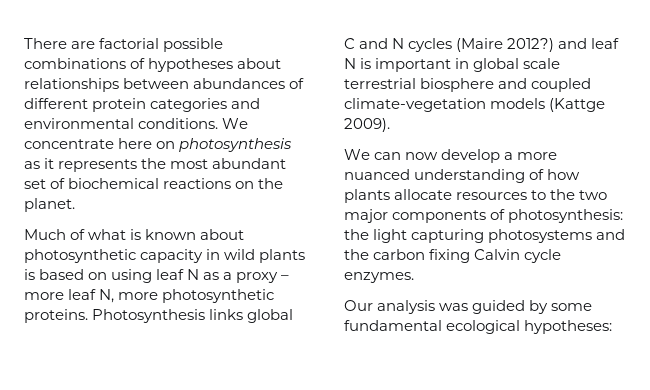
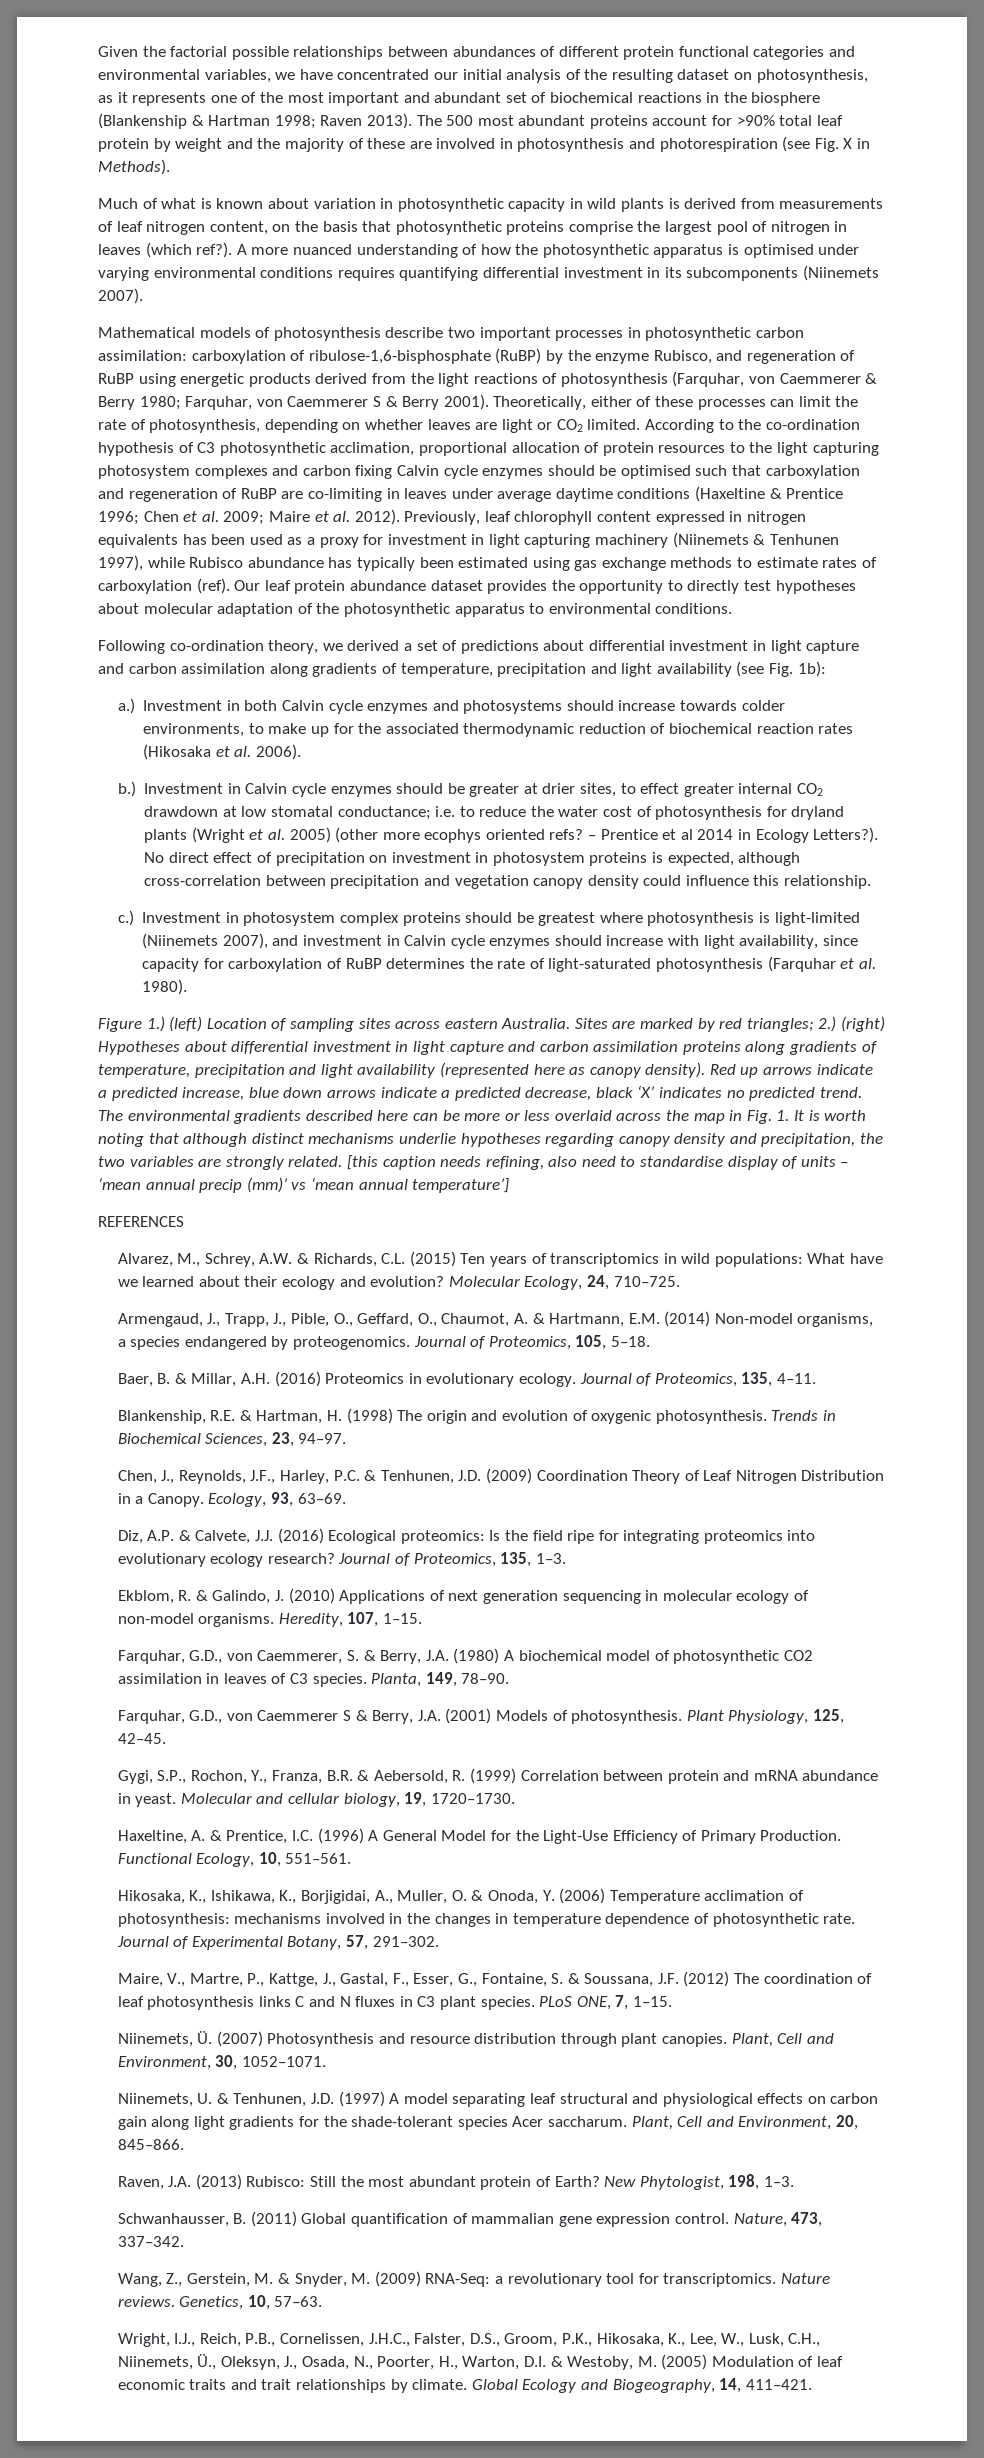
- There are factorial possible combinations of hypotheses about relationships between abundances of different protein categories and environmental conditions. We concentrate here on photosynthesis as it represents the most abundant set of biochemical reactions on the planet.
+ Given the factorial possible relationships between abundances of different protein functional categories and environmental variables, we have concentrated our initial analysis of the resulting dataset on photosynthesis, as it represents one of the most important and abundant set of biochemical reactions in the biosphere (Blankenship & Hartman 1998; Raven 2013). The 500 most abundant proteins account for >90% total leaf protein by weight and the majority of these are involved in photosynthesis and photorespiration (see Fig. X in Methods).
- Much of what is known about photosynthetic capacity in wild plants is based on using leaf N as a proxy – more leaf N, more photosynthetic proteins. Photosynthesis links global C and N cycles (Maire 2012?) and leaf N is important in global scale terrestrial biosphere and coupled climate-vegetation models (Kattge 2009).
- We can now develop a more nuanced understanding of how plants allocate resources to the two major components of photosynthesis: the light capturing photosystems and the carbon fixing Calvin cycle enzymes.
- Our analysis was guided by some fundamental ecological hypotheses:
+ Much of what is known about variation in photosynthetic capacity in wild plants is derived from measurements of leaf nitrogen content, on the basis that photosynthetic proteins comprise the largest pool of nitrogen in leaves (which ref?). A more nuanced understanding of how the photosynthetic apparatus is optimised under varying environmental conditions requires quantifying differential investment in its subcomponents (Niinemets 2007).
+ Mathematical models of photosynthesis describe two important processes in photosynthetic carbon assimilation: carboxylation of ribulose-1,6-bisphosphate (RuBP) by the enzyme Rubisco, and regeneration of RuBP using energetic products derived from the light reactions of photosynthesis (Farquhar, von Caemmerer & Berry 1980; Farquhar, von Caemmerer S & Berry 2001). Theoretically, either of these processes can limit the rate of photosynthesis, depending on whether leaves are light or CO2 limited. According to the co-ordination hypothesis of C3 photosynthetic acclimation, proportional allocation of protein resources to the light capturing photosystem complexes and carbon fixing Calvin cycle enzymes should be optimised such that carboxylation and regeneration of RuBP are co-limiting in leaves under average daytime conditions (Haxeltine & Prentice 1996; Chen et al. 2009; Maire et al. 2012). Previously, leaf chlorophyll content expressed in nitrogen equivalents has been used as a proxy for investment in light capturing machinery (Niinemets & Tenhunen 1997), while Rubisco abundance has typically been estimated using gas exchange methods to estimate rates of carboxylation (ref). Our leaf protein abundance dataset provides the opportunity to directly test hypotheses about molecular adaptation of the photosynthetic apparatus to environmental conditions.
+ Following co-ordination theory, we derived a set of predictions about differential investment in light capture and carbon assimilation along gradients of temperature, precipitation and light availability (see Fig. 1b):
+ a.) Investment in both Calvin cycle enzymes and photosystems should increase towards colder environments, to make up for the associated thermodynamic reduction of biochemical reaction rates (Hikosaka et al. 2006).
+ b.) Investment in Calvin cycle enzymes should be greater at drier sites, to effect greater internal CO2 drawdown at low stomatal conductance; i.e. to reduce the water cost of photosynthesis for dryland plants (Wright et al. 2005) (other more ecophys oriented refs? – Prentice et al 2014 in Ecology Letters?). No direct effect of precipitation on investment in photosystem proteins is expected, although cross-correlation between precipitation and vegetation canopy density could influence this relationship.
+ c.) Investment in photosystem complex proteins should be greatest where photosynthesis is light-limited (Niinemets 2007), and investment in Calvin cycle enzymes should increase with light availability, since capacity for carboxylation of RuBP determines the rate of light-saturated photosynthesis (Farquhar et al. 1980).
+ Figure 1.) (left) Location of sampling sites across eastern Australia. Sites are marked by red triangles; 2.) (right) Hypotheses about differential investment in light capture and carbon assimilation proteins along gradients of temperature, precipitation and light availability (represented here as canopy density). Red up arrows indicate a predicted increase, blue down arrows indicate a predicted decrease, black ‘X’ indicates no predicted trend. The environmental gradients described here can be more or less overlaid across the map in Fig. 1. It is worth noting that although distinct mechanisms underlie hypotheses regarding canopy density and precipitation, the two variables are strongly related. [this caption needs refining, also need to standardise display of units – ‘mean annual precip (mm)’ vs ‘mean annual temperature’]
+ REFERENCES
+ Alvarez, M., Schrey, A.W. & Richards, C.L. (2015) Ten years of transcriptomics in wild populations: What have we learned about their ecology and evolution? Molecular Ecology, 24, 710–725.
+ Armengaud, J., Trapp, J., Pible, O., Geffard, O., Chaumot, A. & Hartmann, E.M. (2014) Non-model organisms, a species endangered by proteogenomics. Journal of Proteomics, 105, 5–18.
+ Baer, B. & Millar, A.H. (2016) Proteomics in evolutionary ecology. Journal of Proteomics, 135, 4–11.
+ Blankenship, R.E. & Hartman, H. (1998) The origin and evolution of oxygenic photosynthesis. Trends in Biochemical Sciences, 23, 94–97.
+ Chen, J., Reynolds, J.F., Harley, P.C. & Tenhunen, J.D. (2009) Coordination Theory of Leaf Nitrogen Distribution in a Canopy. Ecology, 93, 63–69.
+ Diz, A.P. & Calvete, J.J. (2016) Ecological proteomics: Is the field ripe for integrating proteomics into evolutionary ecology research? Journal of Proteomics, 135, 1–3.
+ Ekblom, R. & Galindo, J. (2010) Applications of next generation sequencing in molecular ecology of non-model organisms. Heredity, 107, 1–15.
+ Farquhar, G.D., von Caemmerer, S. & Berry, J.A. (1980) A biochemical model of photosynthetic CO2 assimilation in leaves of C3 species. Planta, 149, 78–90.
+ Farquhar, G.D., von Caemmerer S & Berry, J.A. (2001) Models of photosynthesis. Plant Physiology, 125, 42–45.
+ Gygi, S.P., Rochon, Y., Franza, B.R. & Aebersold, R. (1999) Correlation between protein and mRNA abundance in yeast. Molecular and cellular biology, 19, 1720–1730.
+ Haxeltine, A. & Prentice, I.C. (1996) A General Model for the Light-Use Efficiency of Primary Production. Functional Ecology, 10, 551–561.
+ Hikosaka, K., Ishikawa, K., Borjigidai, A., Muller, O. & Onoda, Y. (2006) Temperature acclimation of photosynthesis: mechanisms involved in the changes in temperature dependence of photosynthetic rate. Journal of Experimental Botany, 57, 291–302.
+ Maire, V., Martre, P., Kattge, J., Gastal, F., Esser, G., Fontaine, S. & Soussana, J.F. (2012) The coordination of leaf photosynthesis links C and N fluxes in C3 plant species. PLoS ONE, 7, 1–15.
+ Niinemets, Ü. (2007) Photosynthesis and resource distribution through plant canopies. Plant, Cell and Environment, 30, 1052–1071.
+ Niinemets, U. & Tenhunen, J.D. (1997) A model separating leaf structural and physiological effects on carbon gain along light gradients for the shade-tolerant species Acer saccharum. Plant, Cell and Environment, 20, 845–866.
+ Raven, J.A. (2013) Rubisco: Still the most abundant protein of Earth? New Phytologist, 198, 1–3.
+ Schwanhausser, B. (2011) Global quantification of mammalian gene expression control. Nature, 473, 337–342.
+ Wang, Z., Gerstein, M. & Snyder, M. (2009) RNA-Seq: a revolutionary tool for transcriptomics. Nature reviews. Genetics, 10, 57–63.
+ Wright, I.J., Reich, P.B., Cornelissen, J.H.C., Falster, D.S., Groom, P.K., Hikosaka, K., Lee, W., Lusk, C.H., Niinemets, Ü., Oleksyn, J., Osada, N., Poorter, H., Warton, D.I. & Westoby, M. (2005) Modulation of leaf economic traits and trait relationships by climate. Global Ecology and Biogeography, 14, 411–421.

